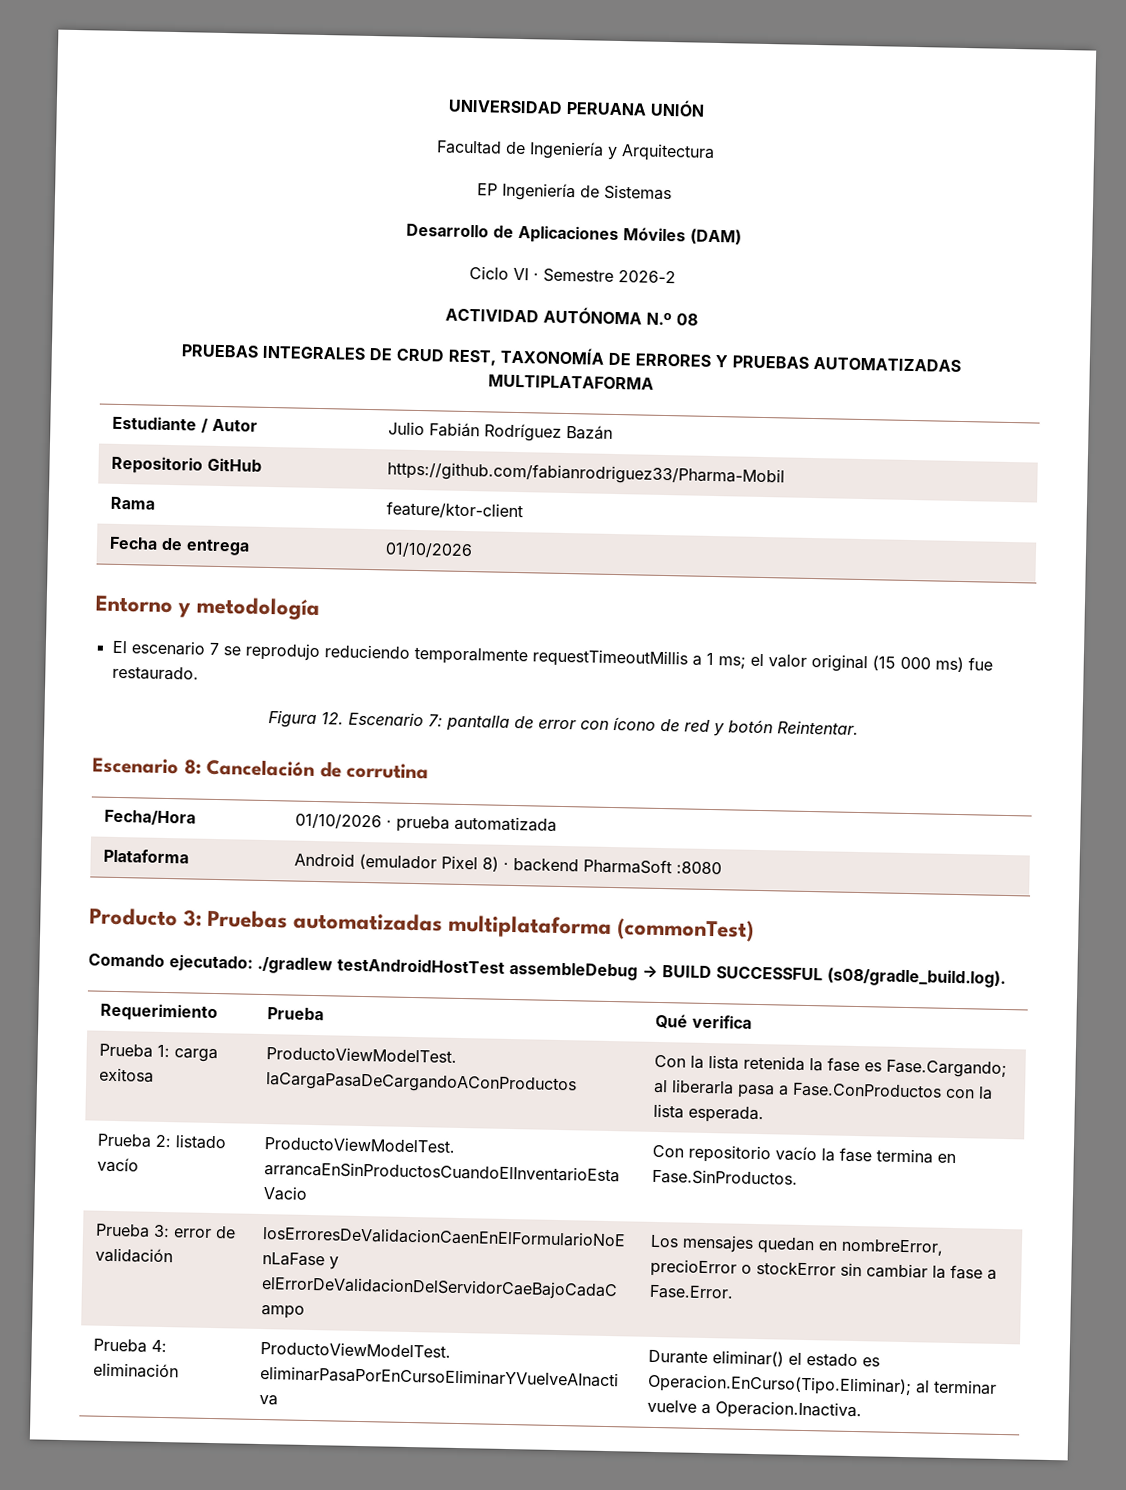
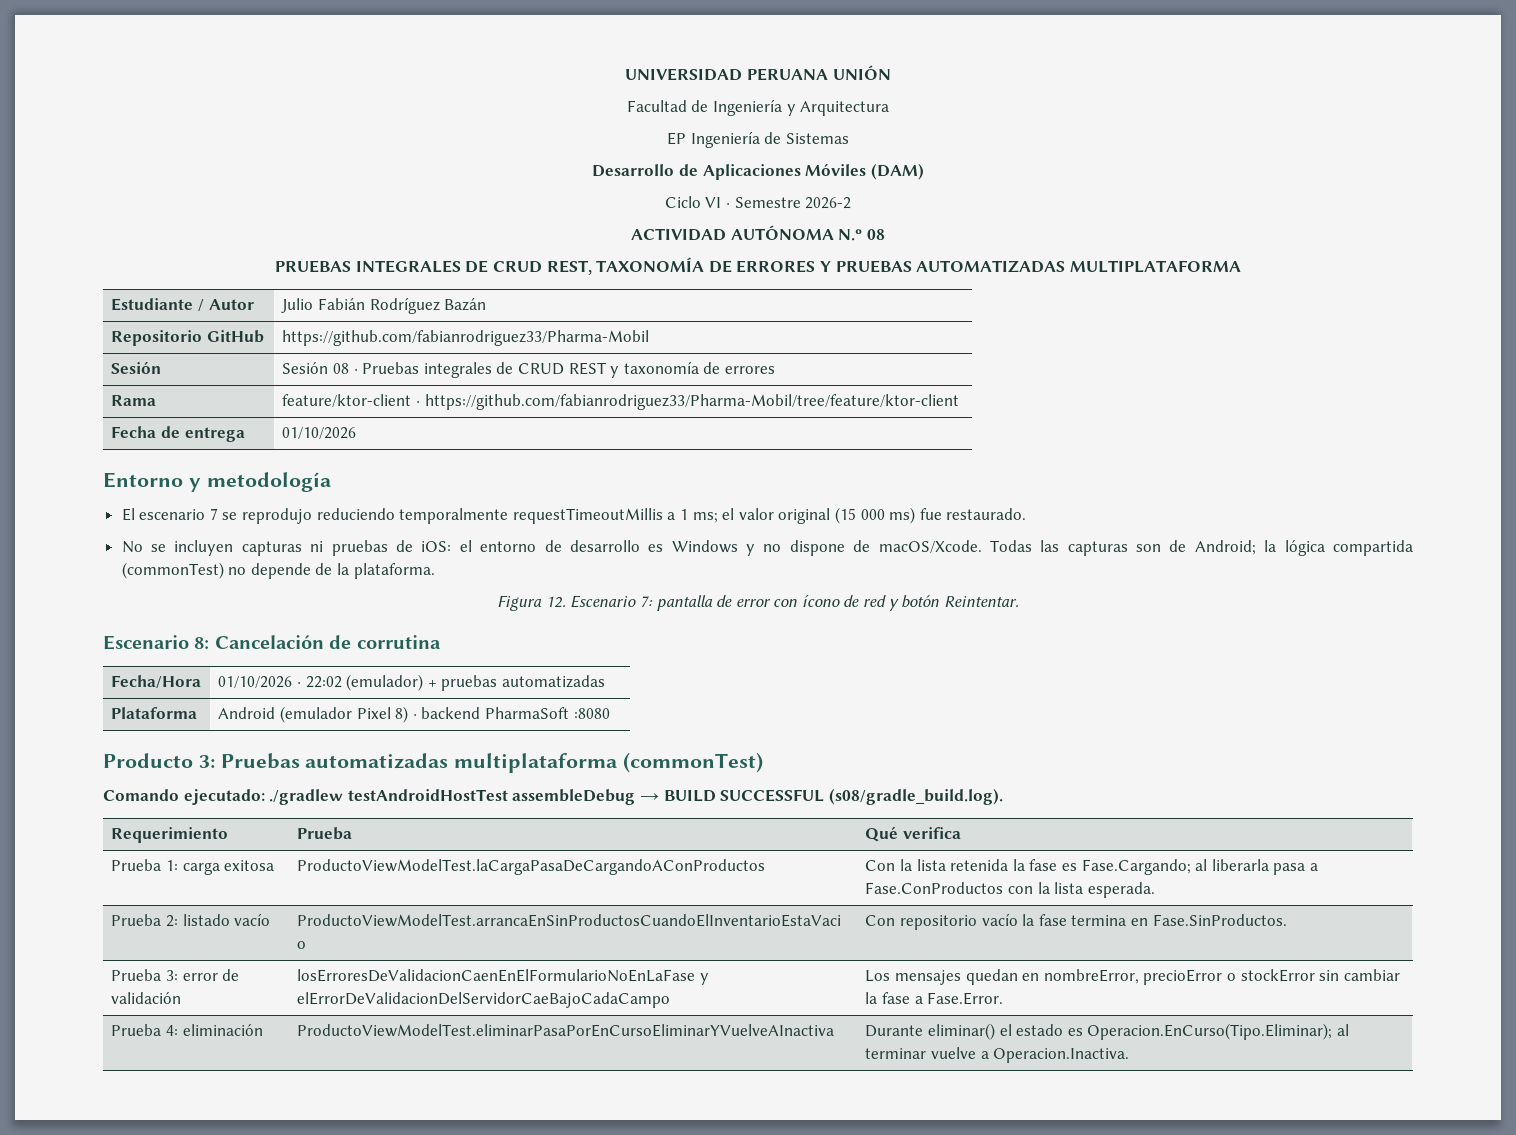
+ Sesión | Sesión 08 · Pruebas integrales de CRUD REST y taxonomía de errores
- Rama | feature/ktor-client
+ Rama | feature/ktor-client · https://github.com/fabianrodriguez33/Pharma-Mobil/tree/feature/ktor-client
+ No se incluyen capturas ni pruebas de iOS: el entorno de desarrollo es Windows y no dispone de macOS/Xcode. Todas las capturas son de Android; la lógica compartida (commonTest) no depende de la plataforma.
- Fecha/Hora | 01/10/2026 · prueba automatizada
+ Fecha/Hora | 01/10/2026 · 22:02 (emulador) + pruebas automatizadas

